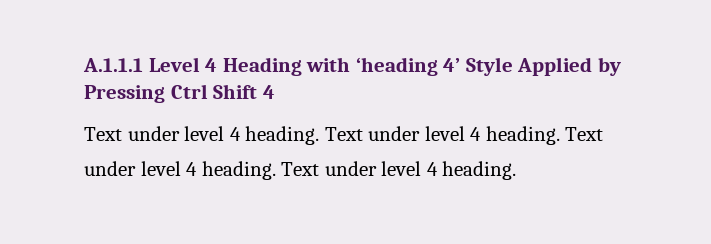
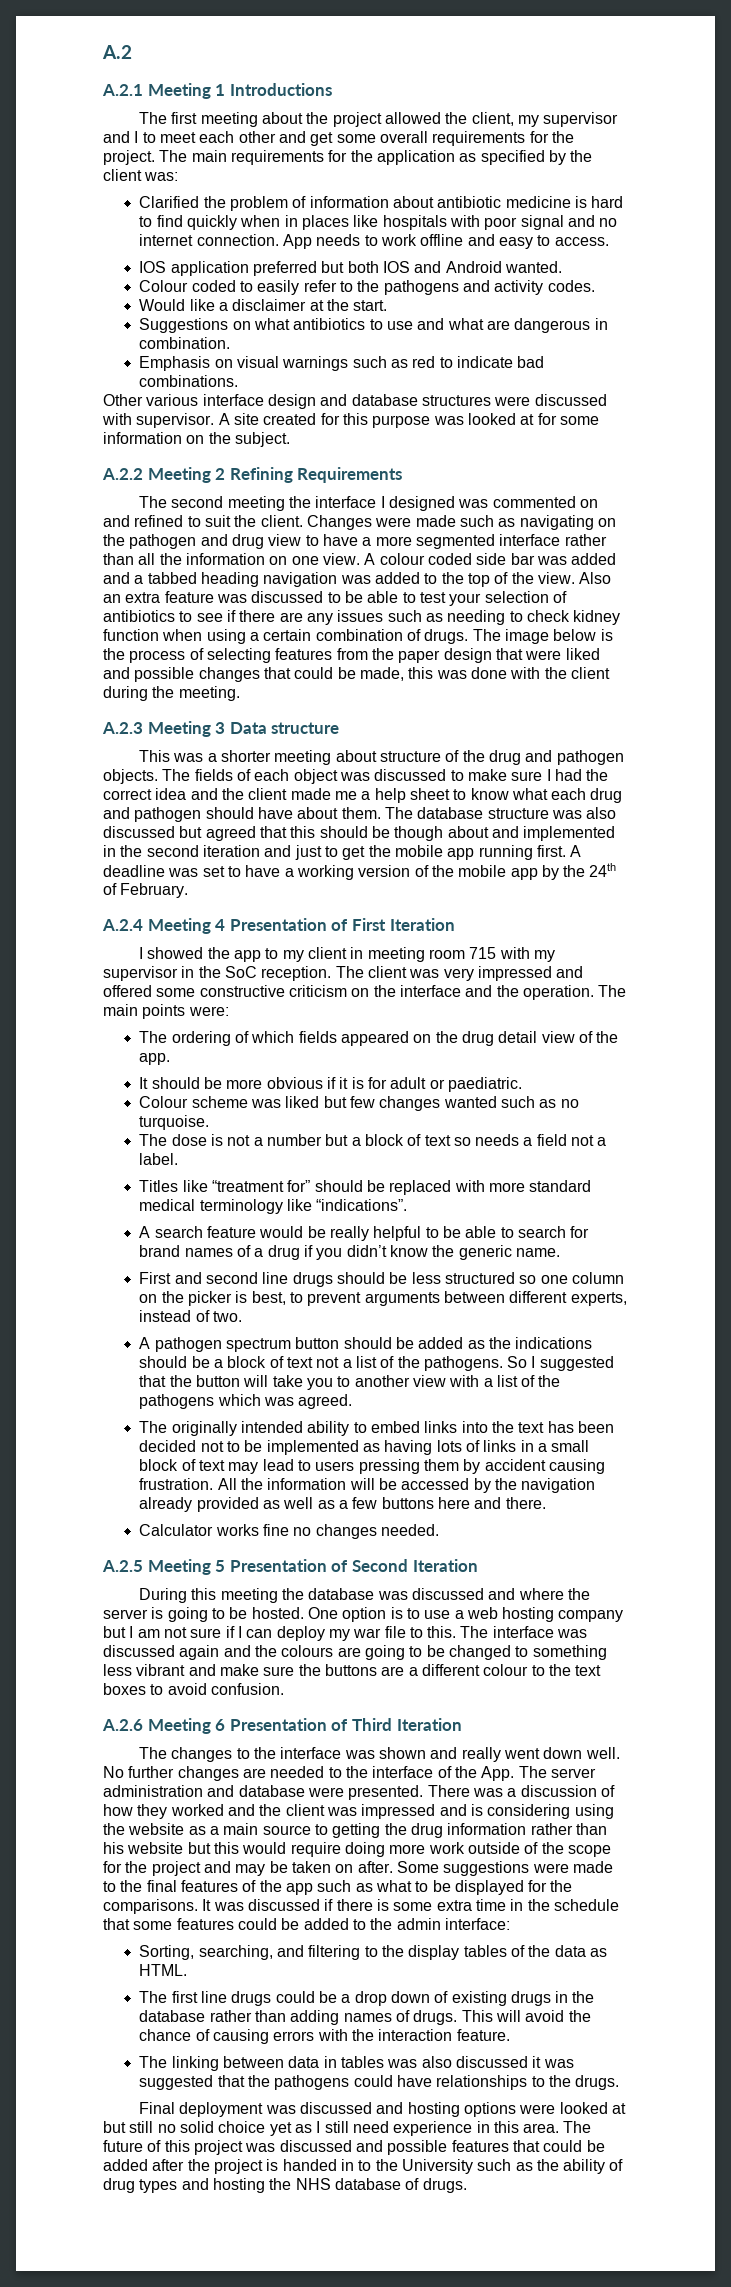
- A.1.1.1 Level 4 Heading with ‘heading 4’ Style Applied by Pressing Ctrl Shift 4
- Text under level 4 heading. Text under level 4 heading. Text under level 4 heading. Text under level 4 heading.
+ A.2
+ A.2.1 Meeting 1 Introductions
+ The first meeting about the project allowed the client, my supervisor and I to meet each other and get some overall requirements for the project. The main requirements for the application as specified by the client was:
+ Clarified the problem of information about antibiotic medicine is hard to find quickly when in places like hospitals with poor signal and no internet connection. App needs to work offline and easy to access.
+ IOS application preferred but both IOS and Android wanted.
+ Colour coded to easily refer to the pathogens and activity codes.
+ Would like a disclaimer at the start.
+ Suggestions on what antibiotics to use and what are dangerous in combination.
+ Emphasis on visual warnings such as red to indicate bad combinations.
+ Other various interface design and database structures were discussed with supervisor. A site created for this purpose was looked at for some information on the subject.
+ A.2.2 Meeting 2 Refining Requirements
+ The second meeting the interface I designed was commented on and refined to suit the client. Changes were made such as navigating on the pathogen and drug view to have a more segmented interface rather than all the information on one view. A colour coded side bar was added and a tabbed heading navigation was added to the top of the view. Also an extra feature was discussed to be able to test your selection of antibiotics to see if there are any issues such as needing to check kidney function when using a certain combination of drugs. The image below is the process of selecting features from the paper design that were liked and possible changes that could be made, this was done with the client during the meeting.
+ A.2.3 Meeting 3 Data structure
+ This was a shorter meeting about structure of the drug and pathogen objects. The fields of each object was discussed to make sure I had the correct idea and the client made me a help sheet to know what each drug and pathogen should have about them. The database structure was also discussed but agreed that this should be though about and implemented in the second iteration and just to get the mobile app running first. A deadline was set to have a working version of the mobile app by the 24th of February.
+ A.2.4 Meeting 4 Presentation of First Iteration
+ I showed the app to my client in meeting room 715 with my supervisor in the SoC reception. The client was very impressed and offered some constructive criticism on the interface and the operation. The main points were:
+ The ordering of which fields appeared on the drug detail view of the app.
+ It should be more obvious if it is for adult or paediatric.
+ Colour scheme was liked but few changes wanted such as no turquoise.
+ The dose is not a number but a block of text so needs a field not a label.
+ Titles like “treatment for” should be replaced with more standard medical terminology like “indications”.
+ A search feature would be really helpful to be able to search for brand names of a drug if you didn’t know the generic name.
+ First and second line drugs should be less structured so one column on the picker is best, to prevent arguments between different experts, instead of two.
+ A pathogen spectrum button should be added as the indications should be a block of text not a list of the pathogens. So I suggested that the button will take you to another view with a list of the pathogens which was agreed.
+ The originally intended ability to embed links into the text has been decided not to be implemented as having lots of links in a small block of text may lead to users pressing them by accident causing frustration. All the information will be accessed by the navigation already provided as well as a few buttons here and there.
+ Calculator works fine no changes needed.
+ A.2.5 Meeting 5 Presentation of Second Iteration
+ During this meeting the database was discussed and where the server is going to be hosted. One option is to use a web hosting company but I am not sure if I can deploy my war file to this. The interface was discussed again and the colours are going to be changed to something less vibrant and make sure the buttons are a different colour to the text boxes to avoid confusion.
+ A.2.6 Meeting 6 Presentation of Third Iteration
+ The changes to the interface was shown and really went down well. No further changes are needed to the interface of the App. The server administration and database were presented. There was a discussion of how they worked and the client was impressed and is considering using the website as a main source to getting the drug information rather than his website but this would require doing more work outside of the scope for the project and may be taken on after. Some suggestions were made to the final features of the app such as what to be displayed for the comparisons. It was discussed if there is some extra time in the schedule that some features could be added to the admin interface:
+ Sorting, searching, and filtering to the display tables of the data as HTML.
+ The first line drugs could be a drop down of existing drugs in the database rather than adding names of drugs. This will avoid the chance of causing errors with the interaction feature.
+ The linking between data in tables was also discussed it was suggested that the pathogens could have relationships to the drugs.
+ Final deployment was discussed and hosting options were looked at but still no solid choice yet as I still need experience in this area. The future of this project was discussed and possible features that could be added after the project is handed in to the University such as the ability of drug types and hosting the NHS database of drugs.

